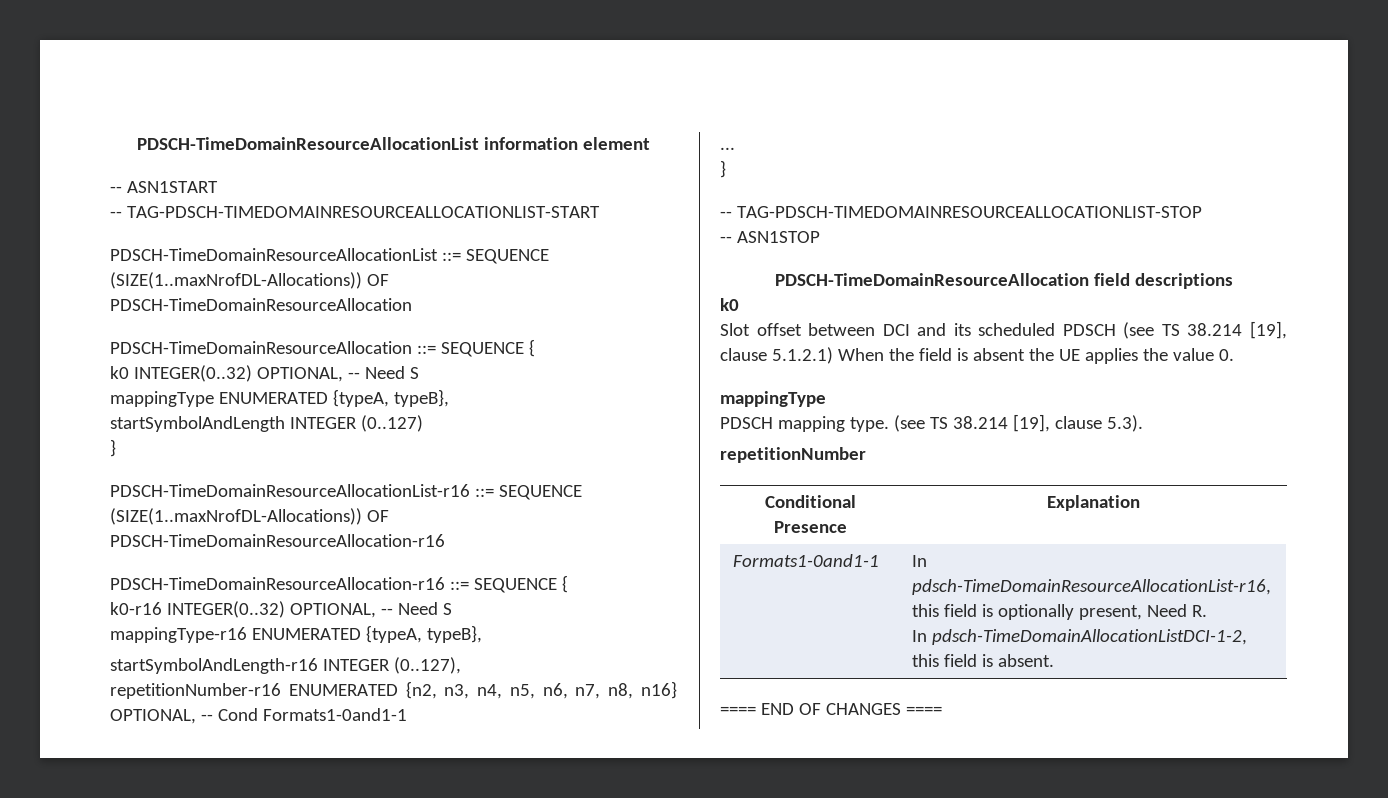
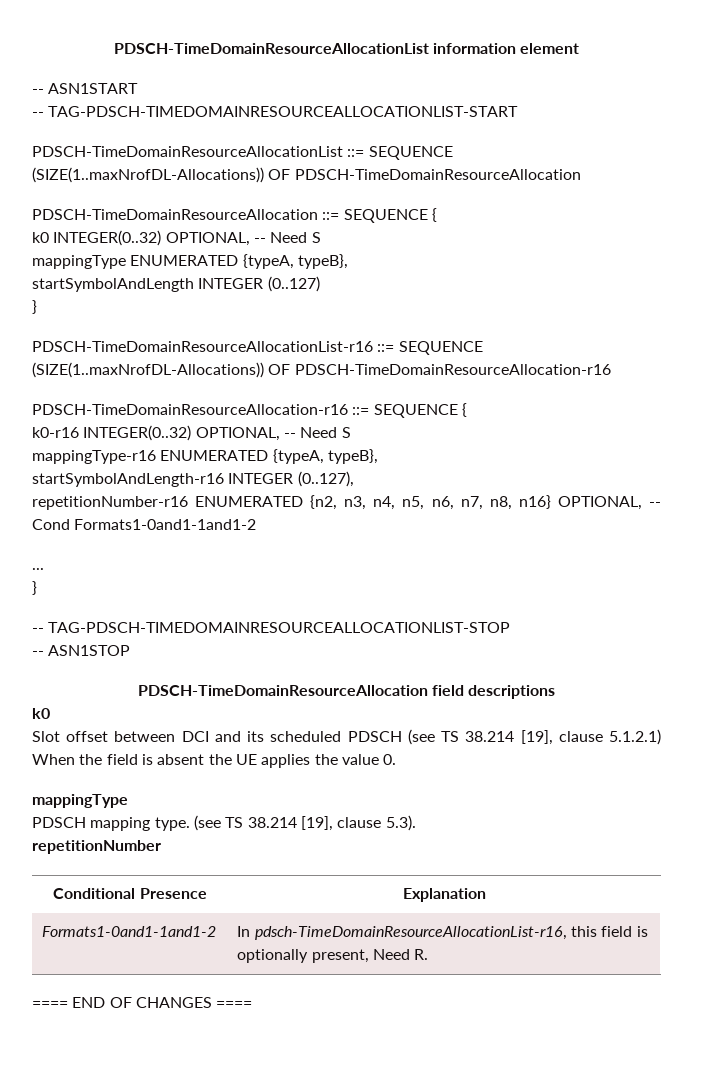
- repetitionNumber-r16 ENUMERATED {n2, n3, n4, n5, n6, n7, n8, n16} OPTIONAL, -- Cond Formats1-0and1-1
+ repetitionNumber-r16 ENUMERATED {n2, n3, n4, n5, n6, n7, n8, n16} OPTIONAL, -- Cond Formats1-0and1-1and1-2
- Formats1-0and1-1 | In pdsch-TimeDomainResourceAllocationList-r16, this field is optionally present, Need R.
- In pdsch-TimeDomainAllocationListDCI-1-2, this field is absent.
+ Formats1-0and1-1and1-2 | In pdsch-TimeDomainResourceAllocationList-r16, this field is optionally present, Need R.

